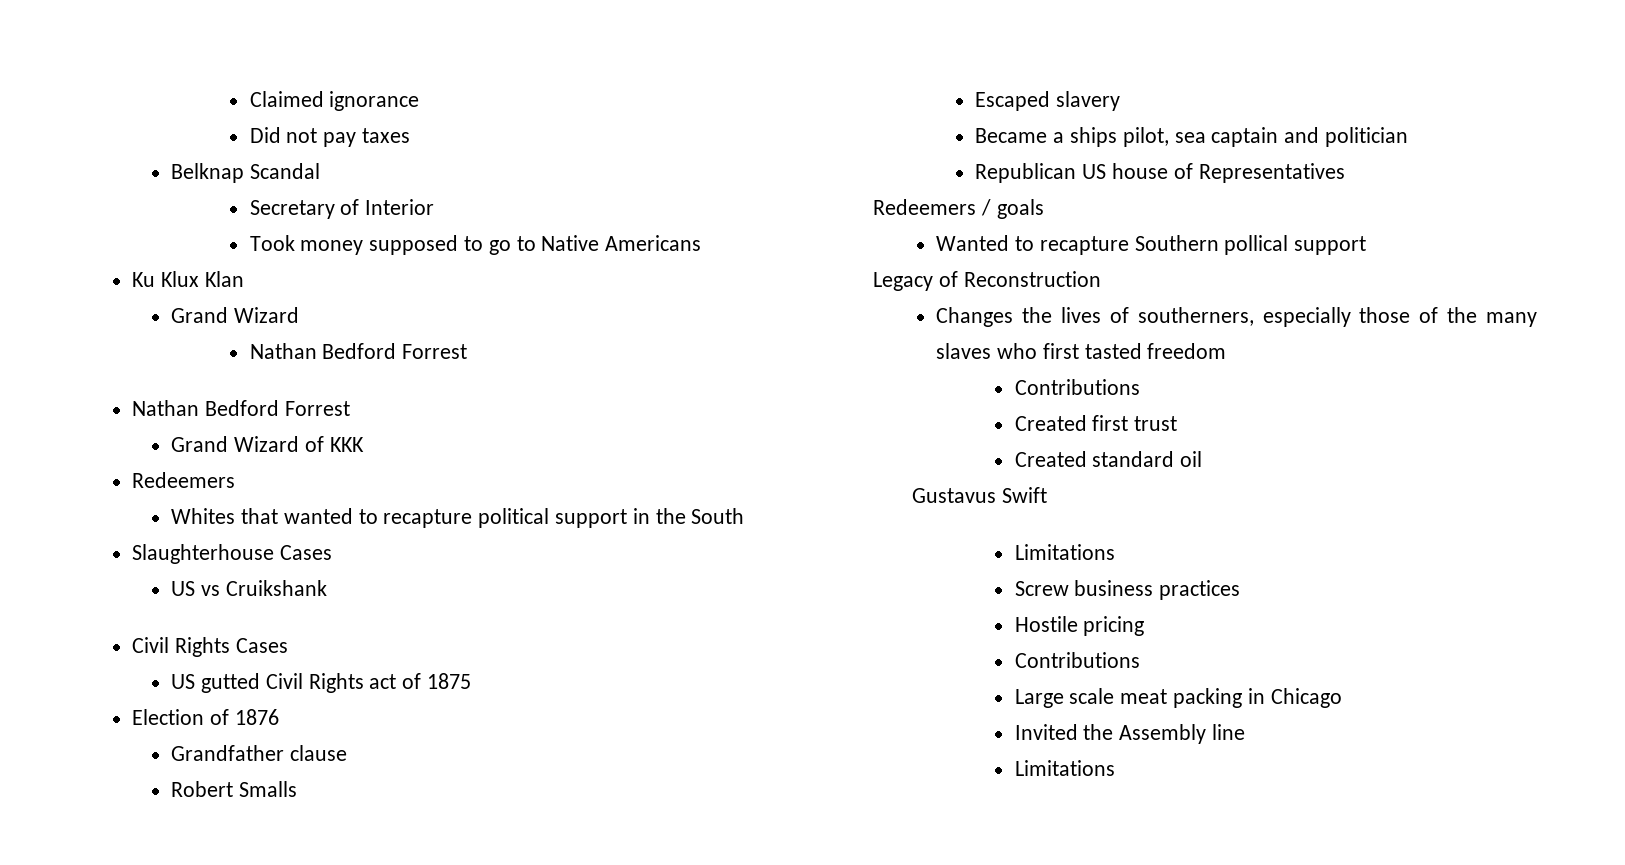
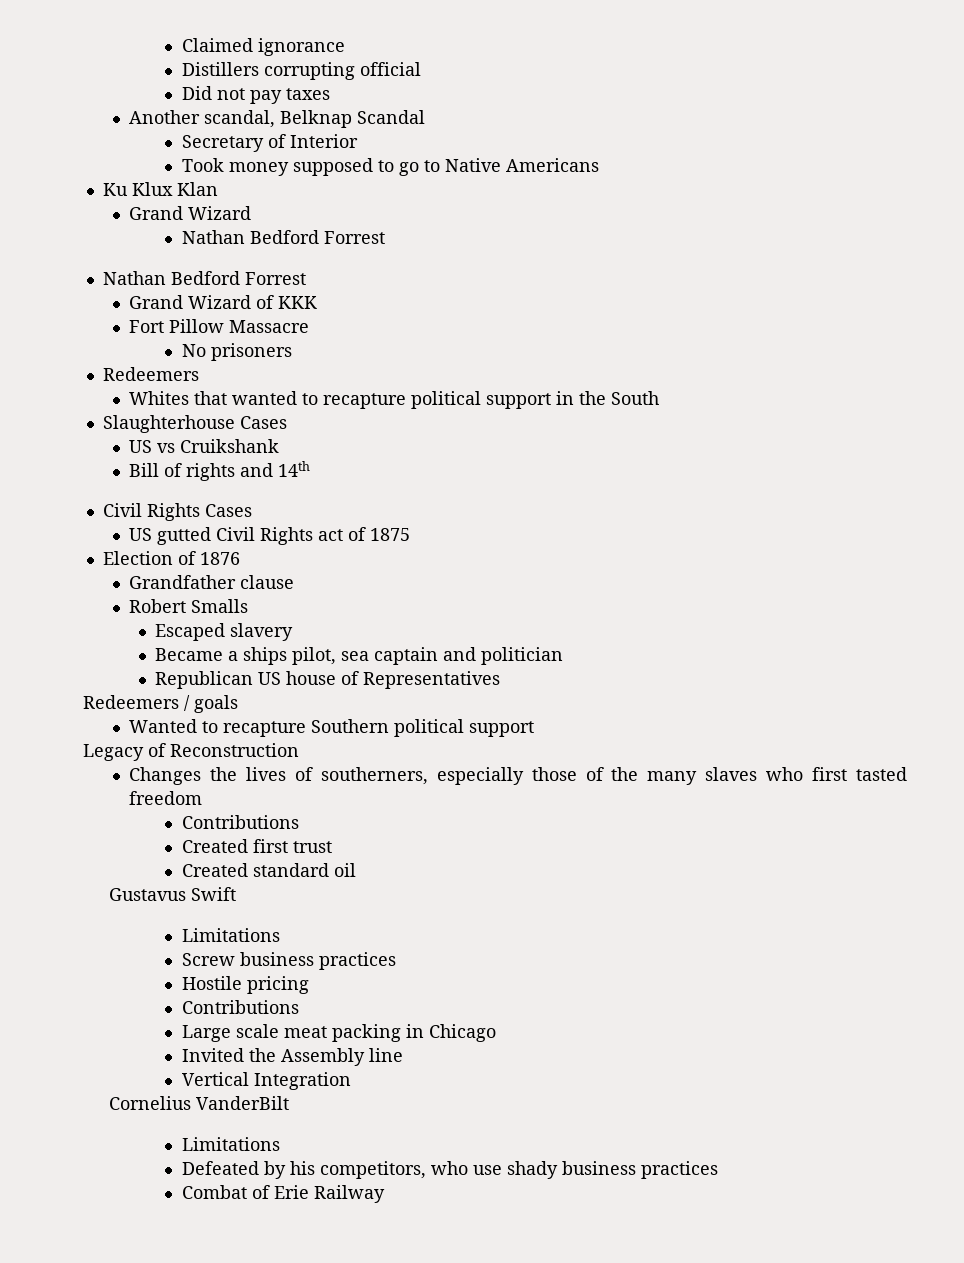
+ Distillers corrupting official
- Belknap Scandal
+ Another scandal, Belknap Scandal
+ Fort Pillow Massacre
+ No prisoners
+ Bill of rights and 14th
- Wanted to recapture Southern pollical support
+ Wanted to recapture Southern political support
  Invited the Assembly line
+ Vertical Integration
+ Cornelius VanderBilt
  Limitations
+ Defeated by his competitors, who use shady business practices
+ Combat of Erie Railway

